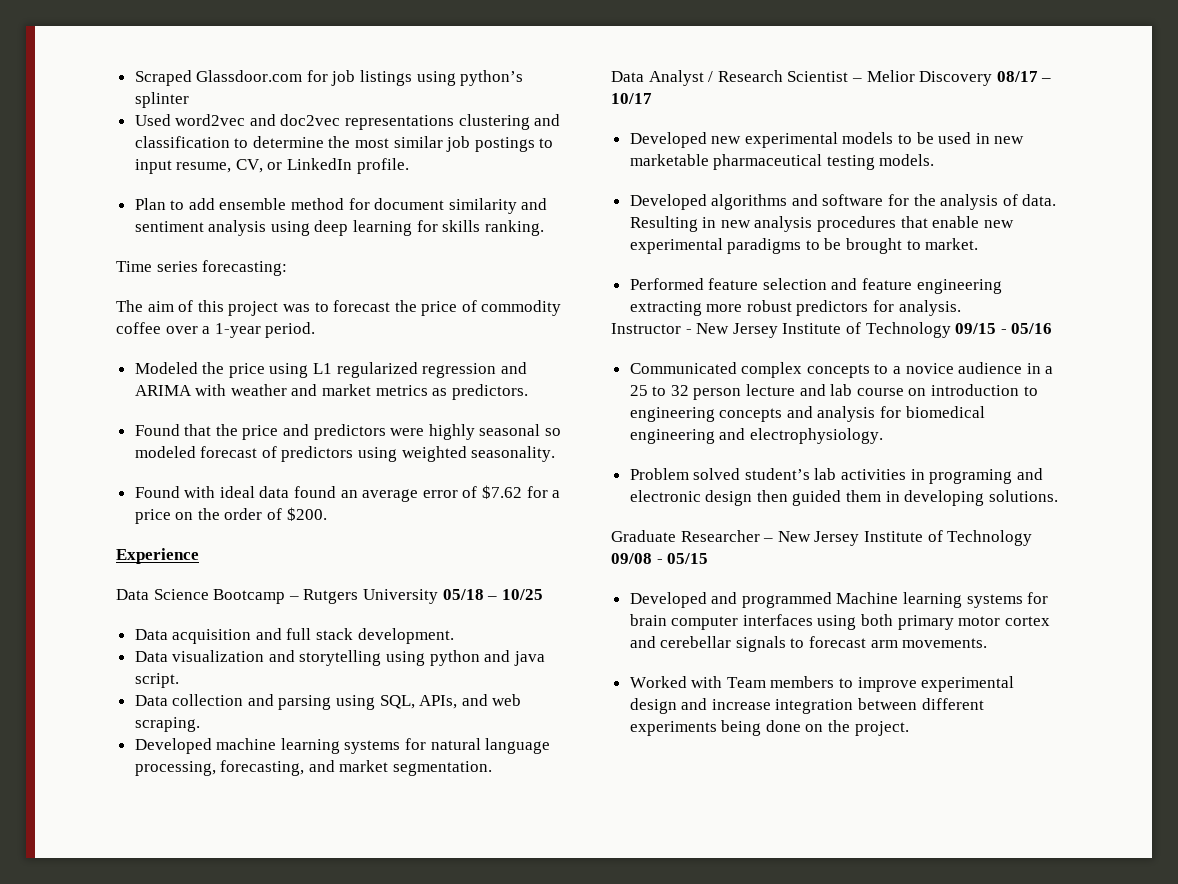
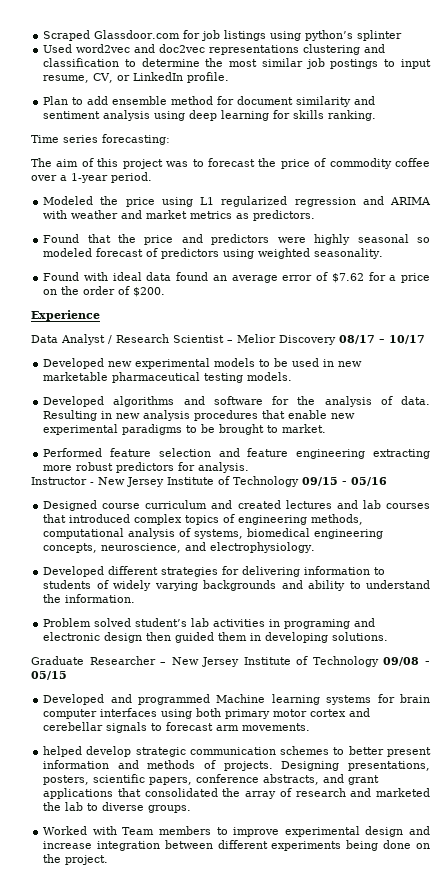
- Data Science Bootcamp – Rutgers University 05/18 – 10/25
- Data acquisition and full stack development.
- Data visualization and storytelling using python and java script.
- Data collection and parsing using SQL, APIs, and web scraping.
- Developed machine learning systems for natural language processing, forecasting, and market segmentation.
- Communicated complex concepts to a novice audience in a 25 to 32 person lecture and lab course on introduction to engineering concepts and analysis for biomedical engineering and electrophysiology.
+ Designed course curriculum and created lectures and lab courses that introduced complex topics of engineering methods, computational analysis of systems, biomedical engineering concepts, neuroscience, and electrophysiology.
+ Developed different strategies for delivering information to students of widely varying backgrounds and ability to understand the information.
+ helped develop strategic communication schemes to better present information and methods of projects. Designing presentations, posters, scientific papers, conference abstracts, and grant applications that consolidated the array of research and marketed the lab to diverse groups.

